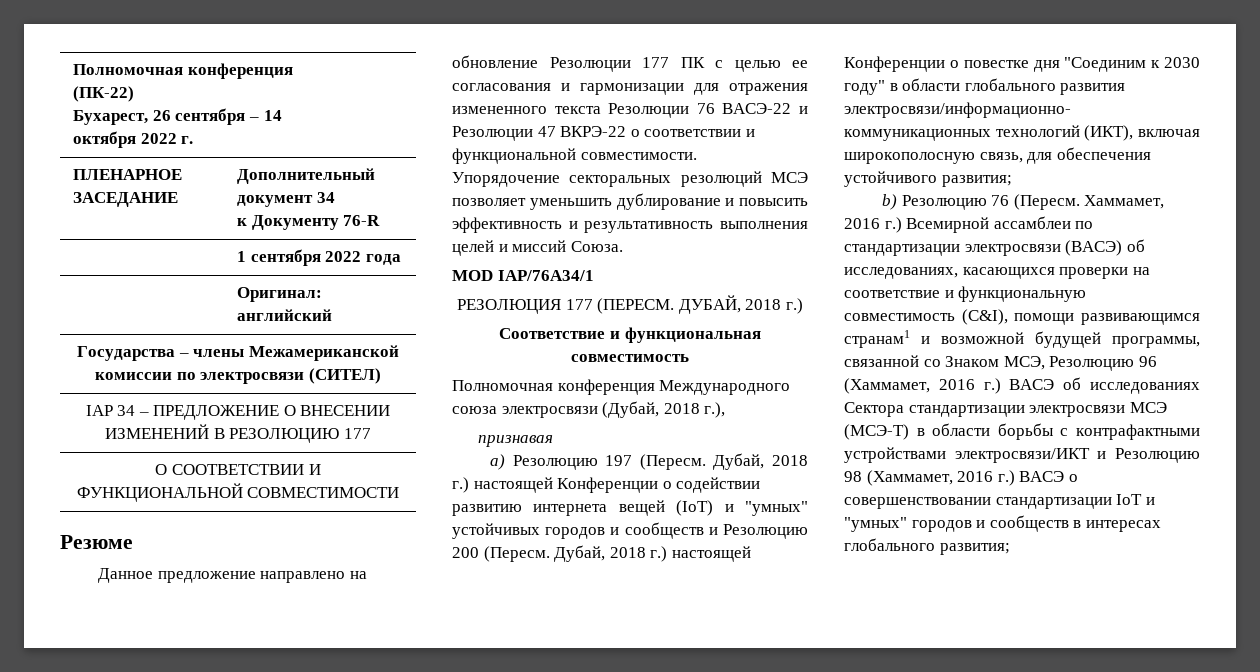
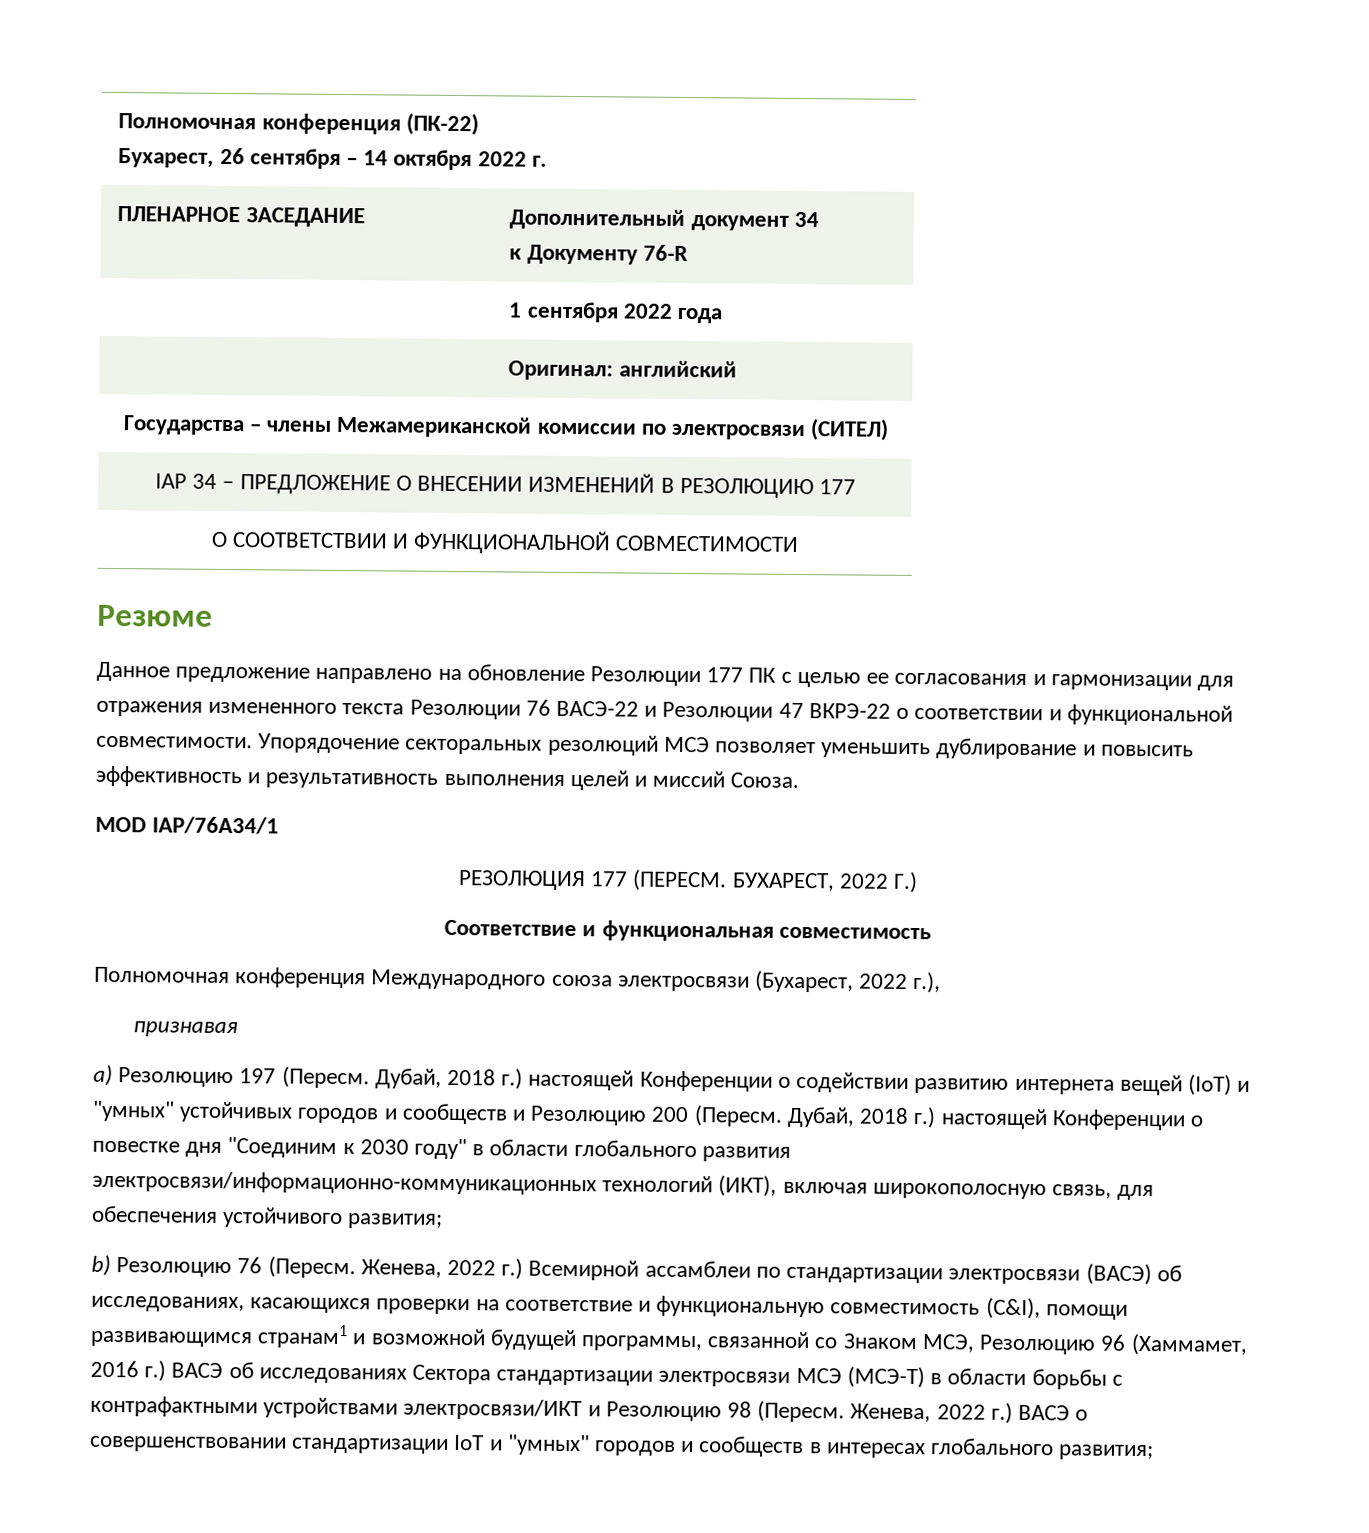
- ДУБАЙ, 2018 г.)
+ БУХАРЕСТ, 2022 Г.)
- Полномочная конференция Международного союза электросвязи (Дубай, 2018 г.),
+ Полномочная конференция Международного союза электросвязи (Бухарест, 2022 г.),
- Хаммамет, 2016 г.) Всемирной ассамблеи по стандартизации электросвязи (ВАСЭ) об исследованиях, касающихся проверки на соответствие и функциональную совместимость (С&I), помощи развивающимся странам1 и возможной будущей программы, связанной со Знаком МСЭ, Резолюцию 96 (Хаммамет, 2016 г.) ВАСЭ об исследованиях Сектора стандартизации электросвязи МСЭ (МСЭ-Т) в области борьбы с контрафактными устройствами электросвязи/ИКТ и Резолюцию 98 (Хаммамет, 2016 г.) ВАСЭ о совершенствовании стандартизации IoT и "умных" городов и сообществ в интересах глобального развития;
+ Женева, 2022 г.) Всемирной ассамблеи по стандартизации электросвязи (ВАСЭ) об исследованиях, касающихся проверки на соответствие и функциональную совместимость (С&I), помощи развивающимся странам1 и возможной будущей программы, связанной со Знаком МСЭ, Резолюцию 96 (Хаммамет, 2016 г.) ВАСЭ об исследованиях Сектора стандартизации электросвязи МСЭ (МСЭ-Т) в области борьбы с контрафактными устройствами электросвязи/ИКТ и Резолюцию 98 (Пересм. Женева, 2022 г.) ВАСЭ о совершенствовании стандартизации IoT и "умных" городов и сообществ в интересах глобального развития;

